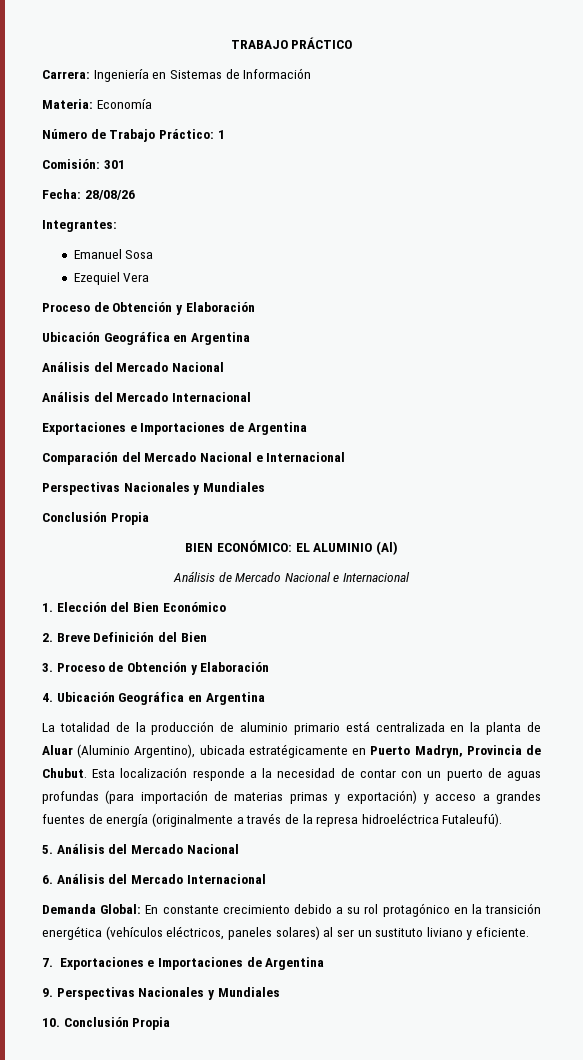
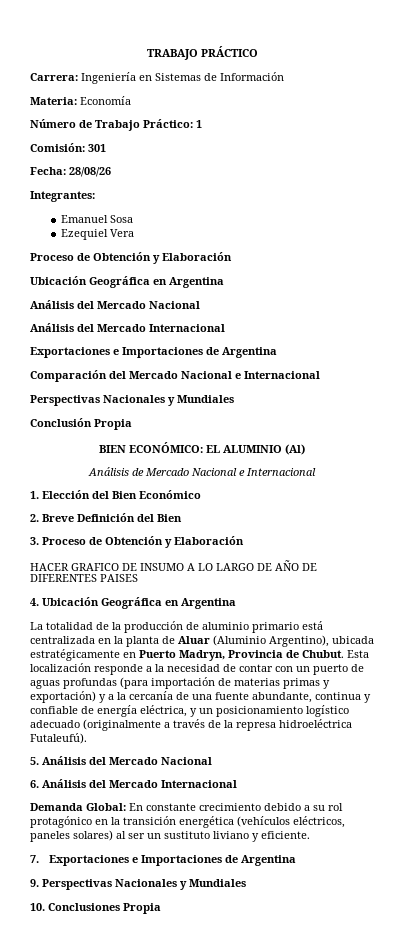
+ HACER GRAFICO DE INSUMO A LO LARGO DE AÑO DE DIFERENTES PAISES
- Esta localización responde a la necesidad de contar con un puerto de aguas profundas (para importación de materias primas y exportación) y acceso a grandes fuentes de energía (originalmente a través de la represa hidroeléctrica Futaleufú).
+ Esta localización responde a la necesidad de contar con un puerto de aguas profundas (para importación de materias primas y exportación) y a la cercanía de una fuente abundante, continua y confiable de energía eléctrica, y un posicionamiento logístico adecuado (originalmente a través de la represa hidroeléctrica Futaleufú).
- 10. Conclusión Propia
+ 10. Conclusiones Propia

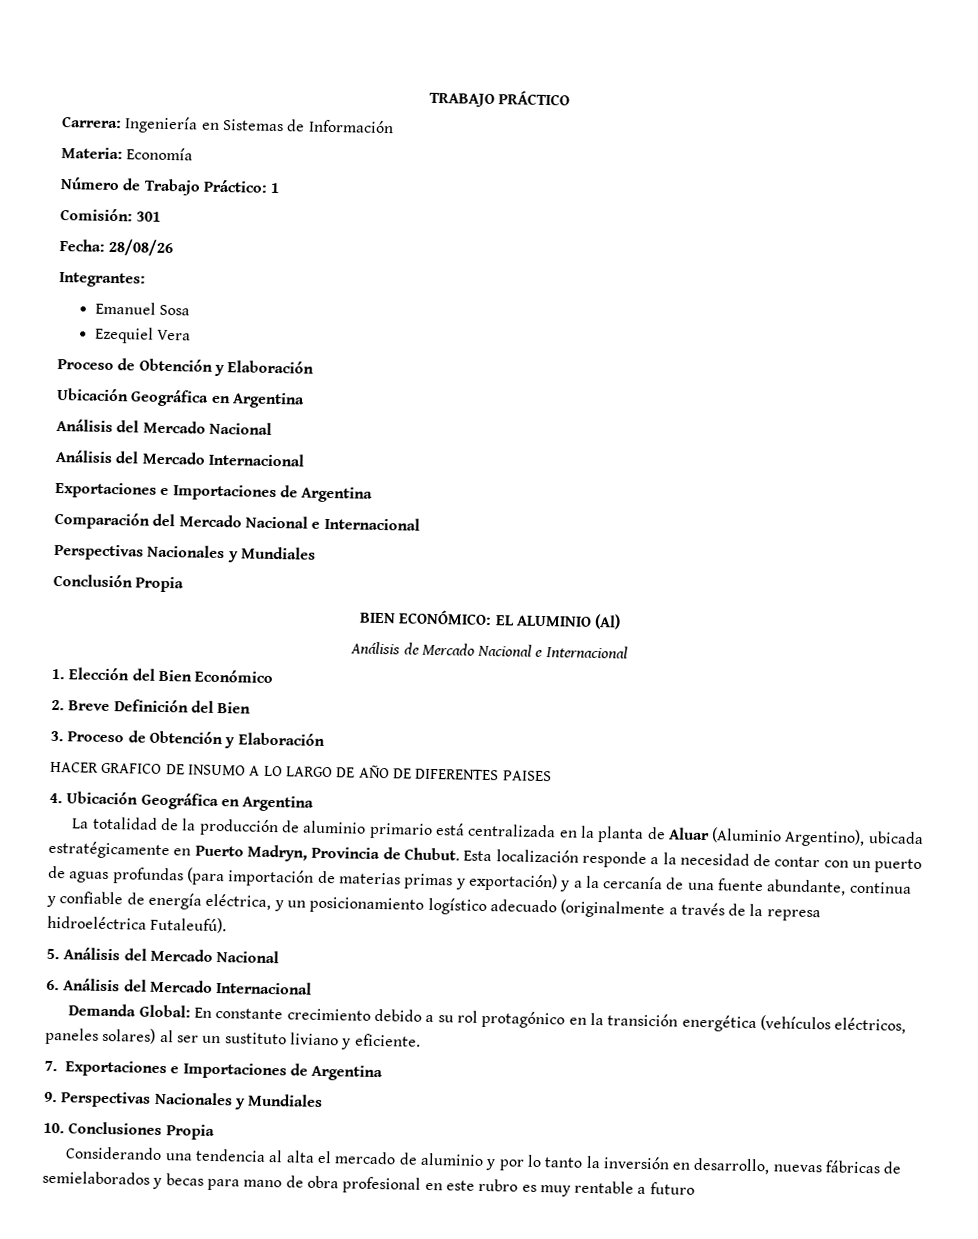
+ Considerando una tendencia al alta el mercado de aluminio y por lo tanto la inversión en desarrollo, nuevas fábricas de semielaborados y becas para mano de obra profesional en este rubro es muy rentable a futuro

